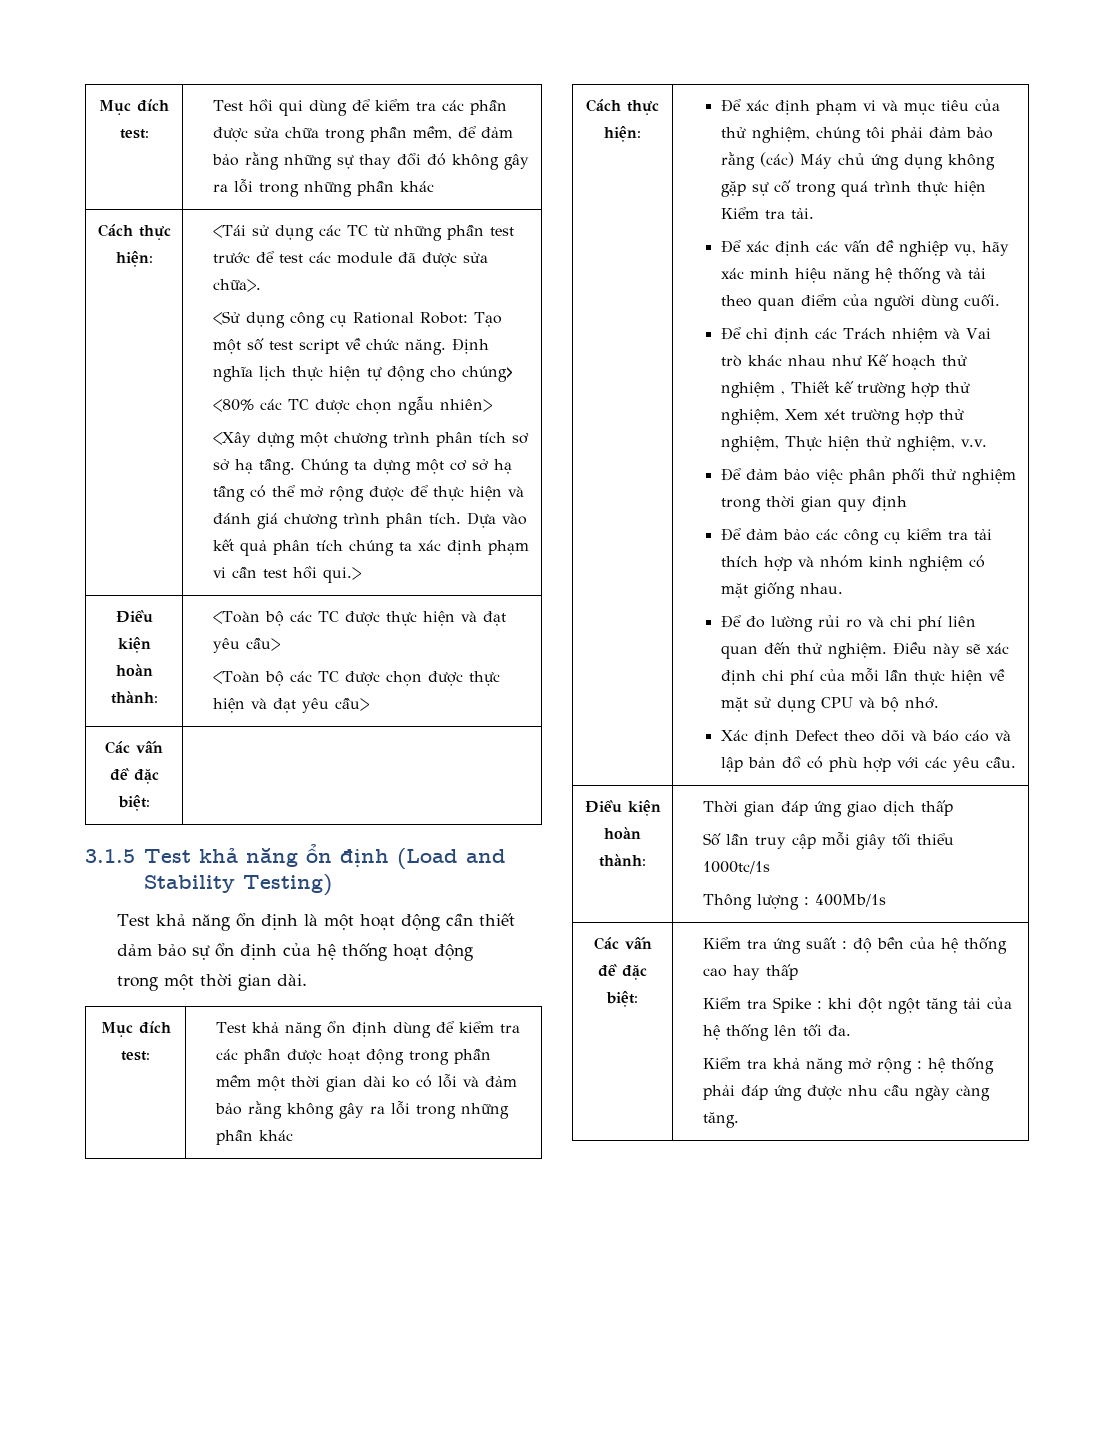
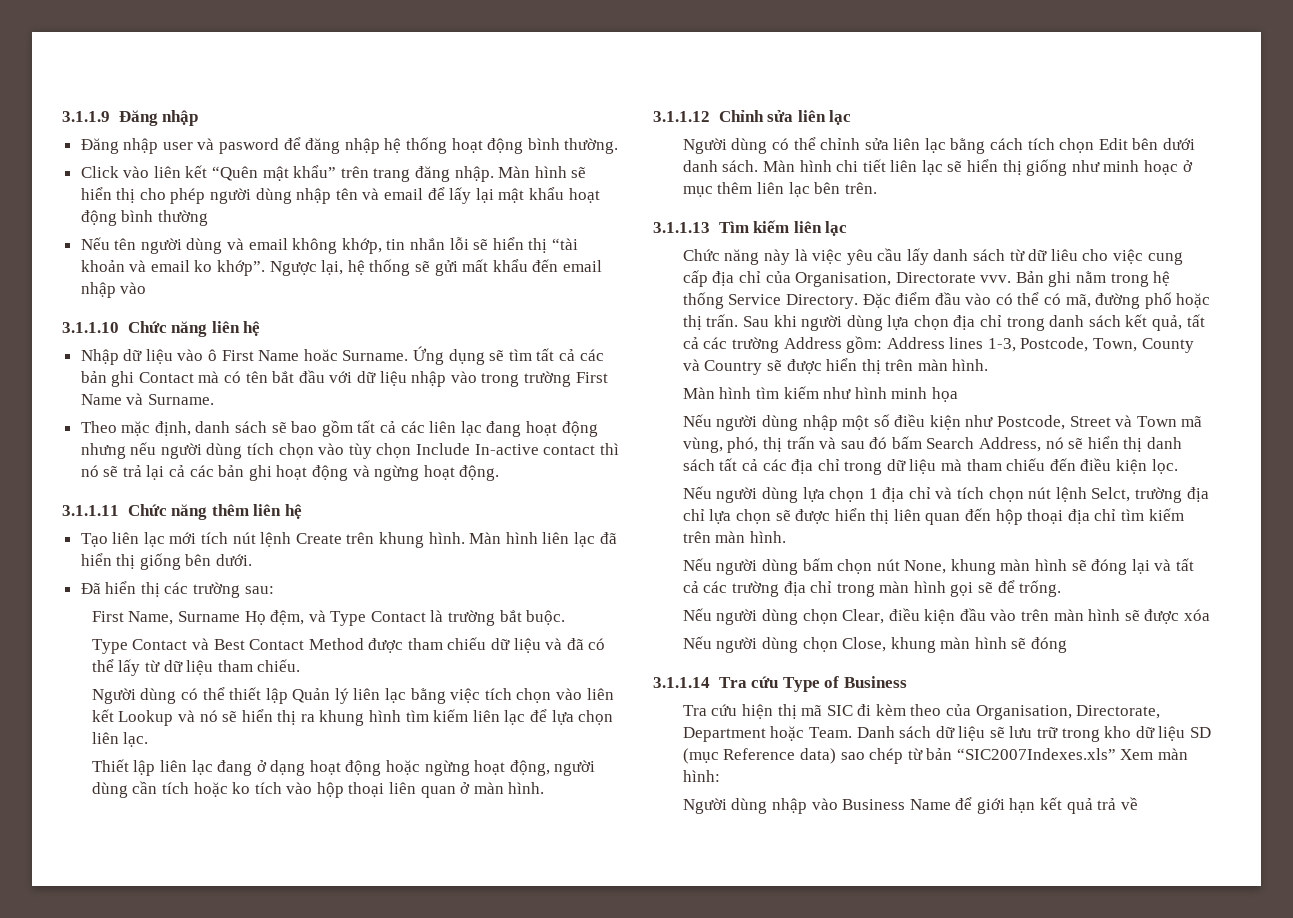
- Mục đích test: | Test hồi qui dùng để kiểm tra các phần được sửa chữa trong phần mềm, để đảm bảo rằng những sự thay đổi đó không gây ra lỗi trong những phần khác
- Cách thực hiện: | <Tái sử dụng các TC từ những phần test trước để test các module đã được sửa chữa>.
- <Sử dụng công cụ Rational Robot: Tạo một số test script về chức năng. Định nghĩa lịch thực hiện tự động cho chúng>
- <80% các TC được chọn ngẫu nhiên>
- <Xây dựng một chương trình phân tích sơ sở hạ tầng. Chúng ta dựng một cơ sở hạ tầng có thể mở rộng được để thực hiện và đánh giá chương trình phân tích. Dựa vào kết quả phân tích chúng ta xác định phạm vi cần test hồi qui.>
- Điều kiện hoàn thành: | <Toàn bộ các TC được thực hiện và đạt yêu cầu>
- <Toàn bộ các TC được chọn được thực hiện và đạt yêu cầu>
- Các vấn đề đặc biệt: |
- 3.1.5 Test khả năng ổn định (Load and Stability Testing)
- Test khả năng ổn định là một hoạt động cần thiết dảm bảo sự ổn định của hệ thống hoạt động
- trong một thời gian dài.
- Mục đích test: | Test khả năng ổn định dùng để kiểm tra các phần được hoạt động trong phần mềm một thời gian dài ko có lỗi và đảm bảo rằng không gây ra lỗi trong những phần khác
- Cách thực hiện: | Để xác định phạm vi và mục tiêu của thử nghiệm, chúng tôi phải đảm bảo rằng (các) Máy chủ ứng dụng không gặp sự cố trong quá trình thực hiện Kiểm tra tải.
- Để xác định các vấn đề nghiệp vụ, hãy xác minh hiệu năng hệ thống và tải theo quan điểm của người dùng cuối.
- Để chỉ định các Trách nhiệm và Vai trò khác nhau như Kế hoạch thử nghiệm , Thiết kế trường hợp thử nghiệm, Xem xét trường hợp thử nghiệm, Thực hiện thử nghiệm, v.v.
- Để đảm bảo việc phân phối thử nghiệm trong thời gian quy định
- Để đảm bảo các công cụ kiểm tra tải thích hợp và nhóm kinh nghiệm có mặt giống nhau.
- Để đo lường rủi ro và chi phí liên quan đến thử nghiệm. Điều này sẽ xác định chi phí của mỗi lần thực hiện về mặt sử dụng CPU và bộ nhớ.
- Xác định Defect theo dõi và báo cáo và lập bản đồ có phù hợp với các yêu cầu.
- Điều kiện hoàn thành: | Thời gian đáp ứng giao dịch thấp
- Số lần truy cập mỗi giây tối thiểu 1000tc/1s
- Thông lượng : 400Mb/1s
- Các vấn đề đặc biệt: | Kiểm tra ứng suất : độ bền của hệ thống cao hay thấp
- Kiểm tra Spike : khi đột ngột tăng tải của hệ thống lên tối đa.
- Kiểm tra khả năng mở rộng : hệ thống phải đáp ứng được nhu cầu ngày càng tăng.
+ 3.1.1.9 Đăng nhập
+ Đăng nhập user và pasword để đăng nhập hệ thống hoạt động bình thường.
+ Click vào liên kết “Quên mật khẩu” trên trang đăng nhập. Màn hình sẽ hiển thị cho phép người dùng nhập tên và email để lấy lại mật khẩu hoạt động bình thường
+ Nếu tên người dùng và email không khớp, tin nhắn lỗi sẽ hiển thị “tài khoản và email ko khớp”. Ngược lại, hệ thống sẽ gửi mất khẩu đến email nhập vào
+ 3.1.1.10 Chức năng liên hệ
+ Nhập dữ liệu vào ô First Name hoăc Surname. Ứng dụng sẽ tìm tất cả các bản ghi Contact mà có tên bắt đầu với dữ liệu nhập vào trong trường First Name và Surname.
+ Theo mặc định, danh sách sẽ bao gồm tất cả các liên lạc đang hoạt động nhưng nếu người dùng tích chọn vào tùy chọn Include In-active contact thì nó sẽ trả lại cả các bản ghi hoạt động và ngừng hoạt động.
+ 3.1.1.11 Chức năng thêm liên hệ
+ Tạo liên lạc mới tích nút lệnh Create trên khung hình. Màn hình liên lạc đã hiển thị giống bên dưới.
+ Đã hiển thị các trường sau:
+ First Name, Surname Họ đệm, và Type Contact là trường bắt buộc.
+ Type Contact và Best Contact Method được tham chiếu dữ liệu và đã có thể lấy từ dữ liệu tham chiếu.
+ Người dùng có thể thiết lập Quản lý liên lạc bằng việc tích chọn vào liên kết Lookup và nó sẽ hiển thị ra khung hình tìm kiếm liên lạc để lựa chọn liên lạc.
+ Thiết lập liên lạc đang ở dạng hoạt động hoặc ngừng hoạt động, người dùng cần tích hoặc ko tích vào hộp thoại liên quan ở màn hình.
+ 3.1.1.12 Chỉnh sửa liên lạc
+ Người dùng có thể chỉnh sửa liên lạc bằng cách tích chọn Edit bên dưới danh sách. Màn hình chi tiết liên lạc sẽ hiển thị giống như minh hoạc ở mục thêm liên lạc bên trên.
+ 3.1.1.13 Tìm kiếm liên lạc
+ Chức năng này là việc yêu cầu lấy danh sách từ dữ liêu cho việc cung cấp địa chỉ của Organisation, Directorate vvv. Bản ghi nằm trong hệ thống Service Directory. Đặc điểm đầu vào có thể có mã, đường phố hoặc thị trấn. Sau khi người dùng lựa chọn địa chỉ trong danh sách kết quả, tất cả các trường Address gồm: Address lines 1-3, Postcode, Town, County và Country sẽ được hiển thị trên màn hình.
+ Màn hình tìm kiếm như hình minh họa
+ Nếu người dùng nhập một số điều kiện như Postcode, Street và Town mã vùng, phó, thị trấn và sau đó bấm Search Address, nó sẽ hiển thị danh sách tất cả các địa chỉ trong dữ liệu mà tham chiếu đến điều kiện lọc.
+ Nếu người dùng lựa chọn 1 địa chỉ và tích chọn nút lệnh Selct, trường địa chỉ lựa chọn sẽ được hiển thị liên quan đến hộp thoại địa chỉ tìm kiếm trên màn hình.
+ Nếu người dùng bấm chọn nút None, khung màn hình sẽ đóng lại và tất cả các trường địa chỉ trong màn hình gọi sẽ để trống.
+ Nếu người dùng chọn Clear, điều kiện đầu vào trên màn hình sẽ được xóa
+ Nếu người dùng chọn Close, khung màn hình sẽ đóng
+ 3.1.1.14 Tra cứu Type of Business
+ Tra cứu hiện thị mã SIC đi kèm theo của Organisation, Directorate, Department hoặc Team. Danh sách dữ liệu sẽ lưu trữ trong kho dữ liệu SD (mục Reference data) sao chép từ bản “SIC2007Indexes.xls” Xem màn hình:
+ Người dùng nhập vào Business Name để giới hạn kết quả trả về

